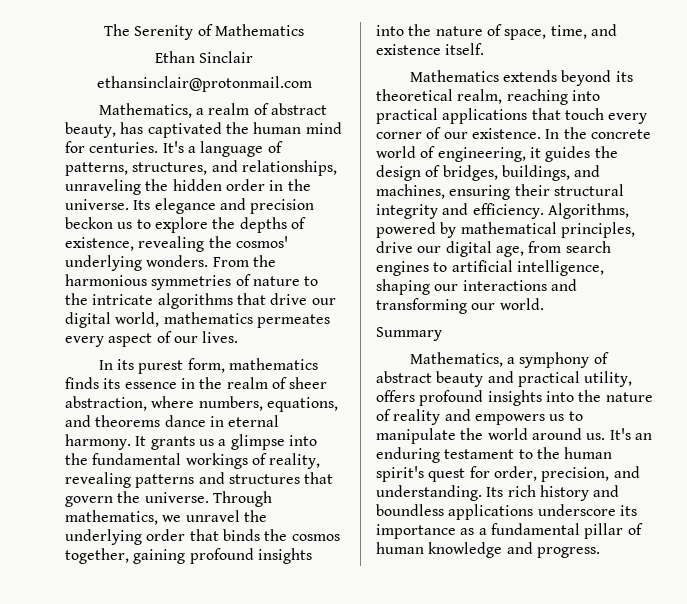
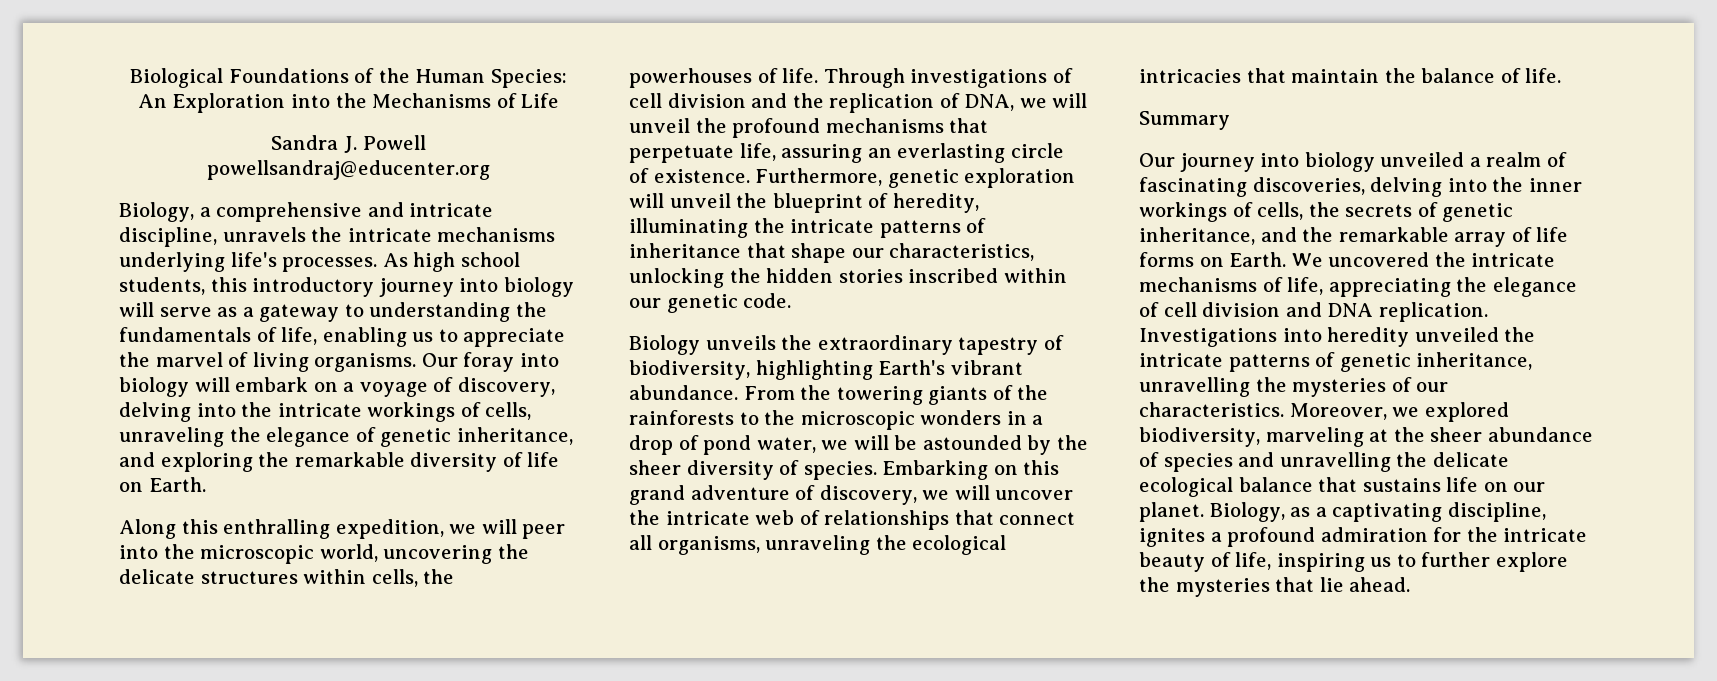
- The Serenity of Mathematics
- Ethan Sinclair
- ethansinclair@protonmail.com
- Mathematics, a realm of abstract beauty, has captivated the human mind for centuries. It's a language of patterns, structures, and relationships, unraveling the hidden order in the universe. Its elegance and precision beckon us to explore the depths of existence, revealing the cosmos' underlying wonders. From the harmonious symmetries of nature to the intricate algorithms that drive our digital world, mathematics permeates every aspect of our lives.
- In its purest form, mathematics finds its essence in the realm of sheer abstraction, where numbers, equations, and theorems dance in eternal harmony. It grants us a glimpse into the fundamental workings of reality, revealing patterns and structures that govern the universe. Through mathematics, we unravel the underlying order that binds the cosmos together, gaining profound insights into the nature of space, time, and existence itself.
- Mathematics extends beyond its theoretical realm, reaching into practical applications that touch every corner of our existence. In the concrete world of engineering, it guides the design of bridges, buildings, and machines, ensuring their structural integrity and efficiency. Algorithms, powered by mathematical principles, drive our digital age, from search engines to artificial intelligence, shaping our interactions and transforming our world.
+ Biological Foundations of the Human Species: An Exploration into the Mechanisms of Life
+ Sandra J. Powell
+ powellsandraj@educenter.org
+ Biology, a comprehensive and intricate discipline, unravels the intricate mechanisms underlying life's processes. As high school students, this introductory journey into biology will serve as a gateway to understanding the fundamentals of life, enabling us to appreciate the marvel of living organisms. Our foray into biology will embark on a voyage of discovery, delving into the intricate workings of cells, unraveling the elegance of genetic inheritance, and exploring the remarkable diversity of life on Earth.
+ Along this enthralling expedition, we will peer into the microscopic world, uncovering the delicate structures within cells, the powerhouses of life. Through investigations of cell division and the replication of DNA, we will unveil the profound mechanisms that perpetuate life, assuring an everlasting circle of existence. Furthermore, genetic exploration will unveil the blueprint of heredity, illuminating the intricate patterns of inheritance that shape our characteristics, unlocking the hidden stories inscribed within our genetic code.
+ Biology unveils the extraordinary tapestry of biodiversity, highlighting Earth's vibrant abundance. From the towering giants of the rainforests to the microscopic wonders in a drop of pond water, we will be astounded by the sheer diversity of species. Embarking on this grand adventure of discovery, we will uncover the intricate web of relationships that connect all organisms, unraveling the ecological intricacies that maintain the balance of life.
  Summary
- Mathematics, a symphony of abstract beauty and practical utility, offers profound insights into the nature of reality and empowers us to manipulate the world around us. It's an enduring testament to the human spirit's quest for order, precision, and understanding. Its rich history and boundless applications underscore its importance as a fundamental pillar of human knowledge and progress.
+ Our journey into biology unveiled a realm of fascinating discoveries, delving into the inner workings of cells, the secrets of genetic inheritance, and the remarkable array of life forms on Earth. We uncovered the intricate mechanisms of life, appreciating the elegance of cell division and DNA replication. Investigations into heredity unveiled the intricate patterns of genetic inheritance, unravelling the mysteries of our characteristics. Moreover, we explored biodiversity, marveling at the sheer abundance of species and unravelling the delicate ecological balance that sustains life on our planet. Biology, as a captivating discipline, ignites a profound admiration for the intricate beauty of life, inspiring us to further explore the mysteries that lie ahead.

